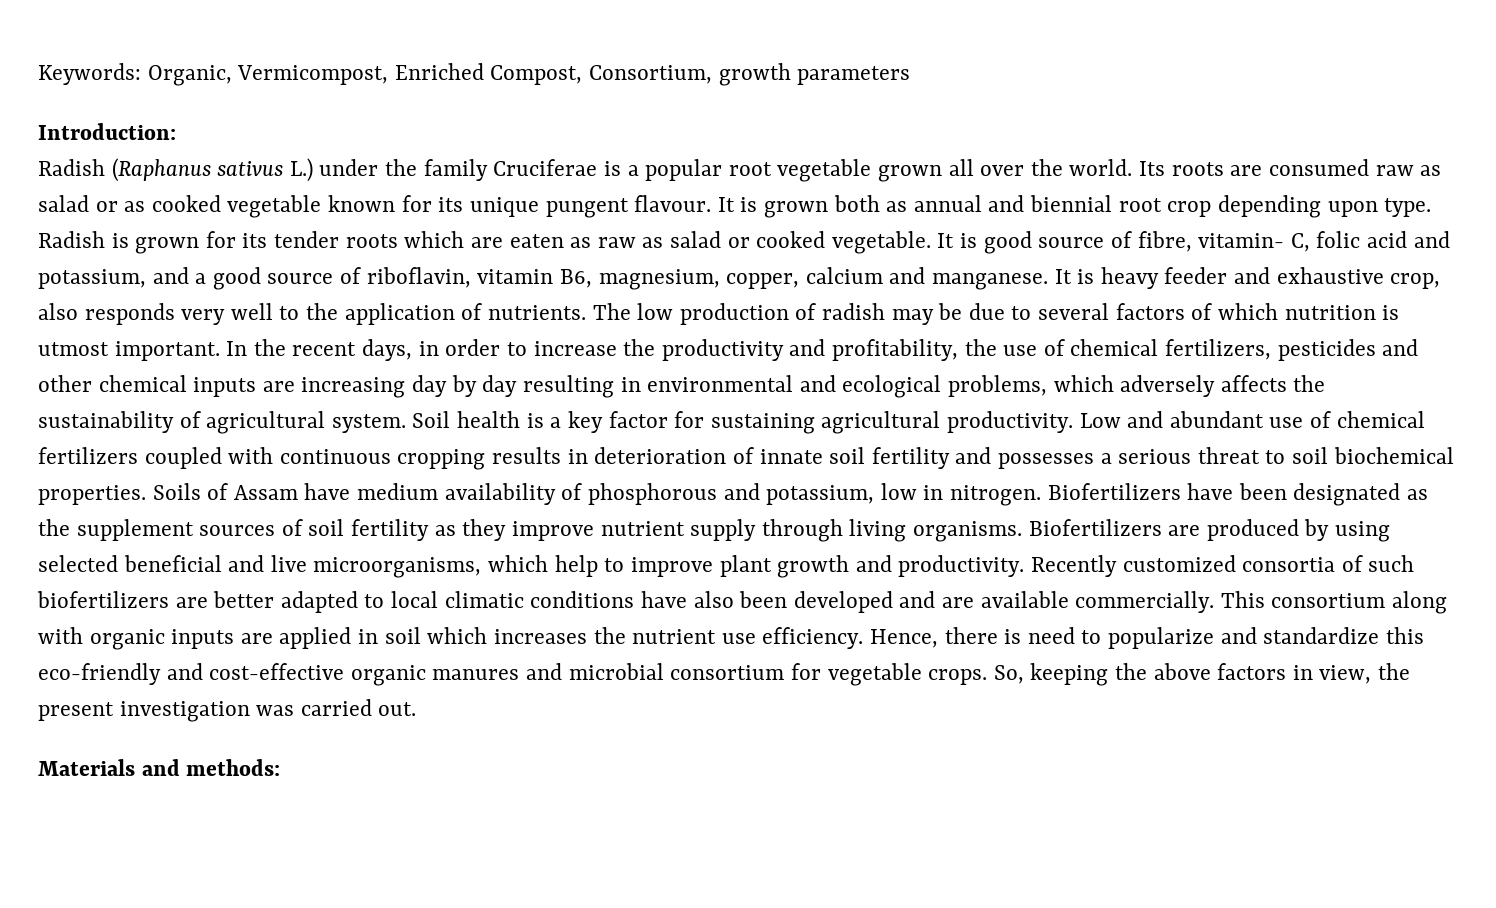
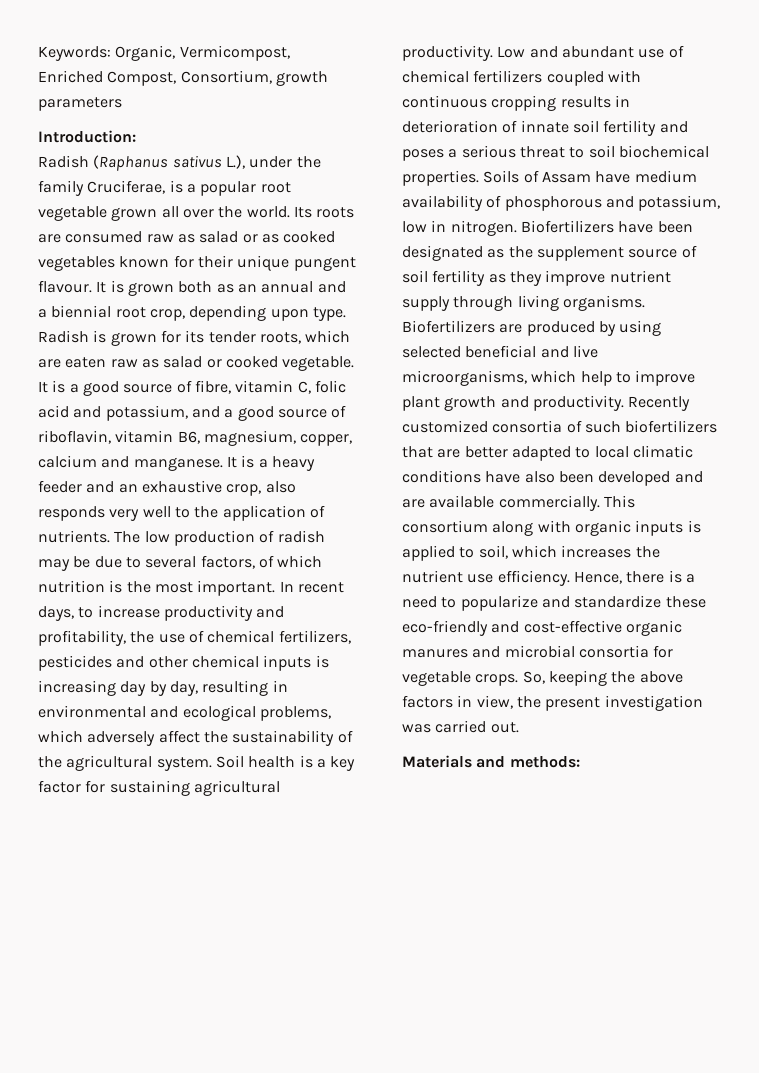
- Radish (Raphanus sativus L.) under the family Cruciferae is a popular root vegetable grown all over the world.
+ Radish (Raphanus sativus L.), under the family Cruciferae, is a popular root vegetable grown all over the world.
- Its roots are consumed raw as salad or as cooked vegetable known for its unique pungent flavour.
+ Its roots are consumed raw as salad or as cooked vegetables known for their unique pungent flavour.
- It is grown both as annual and biennial root crop depending upon type.
+ It is grown both as an annual and a biennial root crop, depending upon type.
- Radish is grown for its tender roots which are eaten as raw as salad or cooked vegetable.
+ Radish is grown for its tender roots, which are eaten raw as salad or cooked vegetable.
- It is good source of fibre, vitamin- C, folic acid and potassium, and a good source of riboflavin, vitamin B6, magnesium, copper, calcium and manganese.
+ It is a good source of fibre, vitamin C, folic acid and potassium, and a good source of riboflavin, vitamin B6, magnesium, copper, calcium and manganese.
- It is heavy feeder and exhaustive crop, also responds very well to the application of nutrients.
+ It is a heavy feeder and an exhaustive crop, also responds very well to the application of nutrients.
- The low production of radish may be due to several factors of which nutrition is utmost important.
+ The low production of radish may be due to several factors, of which nutrition is the most important.
- In the recent days, in order to increase the productivity and profitability, the use of chemical fertilizers, pesticides and other chemical inputs are increasing day by day resulting in environmental and ecological problems, which adversely affects the sustainability of agricultural system.
+ In recent days, to increase productivity and profitability, the use of chemical fertilizers, pesticides and other chemical inputs is increasing day by day, resulting in environmental and ecological problems, which adversely affect the sustainability of the agricultural system.
- Low and abundant use of chemical fertilizers coupled with continuous cropping results in deterioration of innate soil fertility and possesses a serious threat to soil biochemical properties.
+ Low and abundant use of chemical fertilizers coupled with continuous cropping results in deterioration of innate soil fertility and poses a serious threat to soil biochemical properties.
- Biofertilizers have been designated as the supplement sources of soil fertility as they improve nutrient supply through living organisms.
+ Biofertilizers have been designated as the supplement source of soil fertility as they improve nutrient supply through living organisms.
- Recently customized consortia of such biofertilizers are better adapted to local climatic conditions have also been developed and are available commercially.
+ Recently customized consortia of such biofertilizers that are better adapted to local climatic conditions have also been developed and are available commercially.
- This consortium along with organic inputs are applied in soil which increases the nutrient use efficiency.
+ This consortium along with organic inputs is applied to soil, which increases the nutrient use efficiency.
- Hence, there is need to popularize and standardize this eco-friendly and cost-effective organic manures and microbial consortium for vegetable crops.
+ Hence, there is a need to popularize and standardize these eco-friendly and cost-effective organic manures and microbial consortia for vegetable crops.

